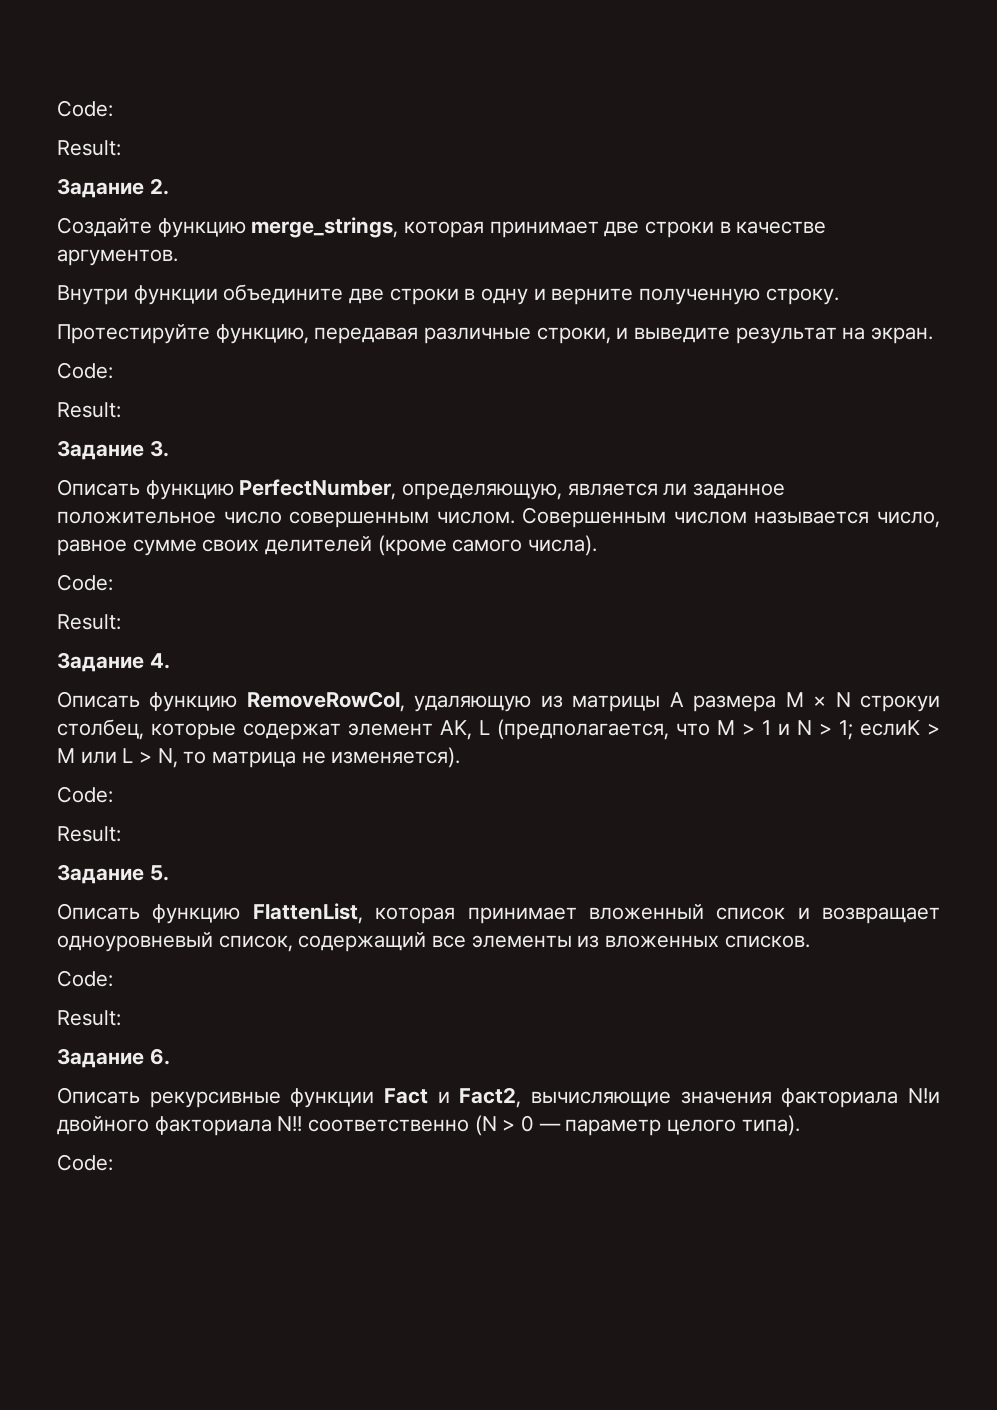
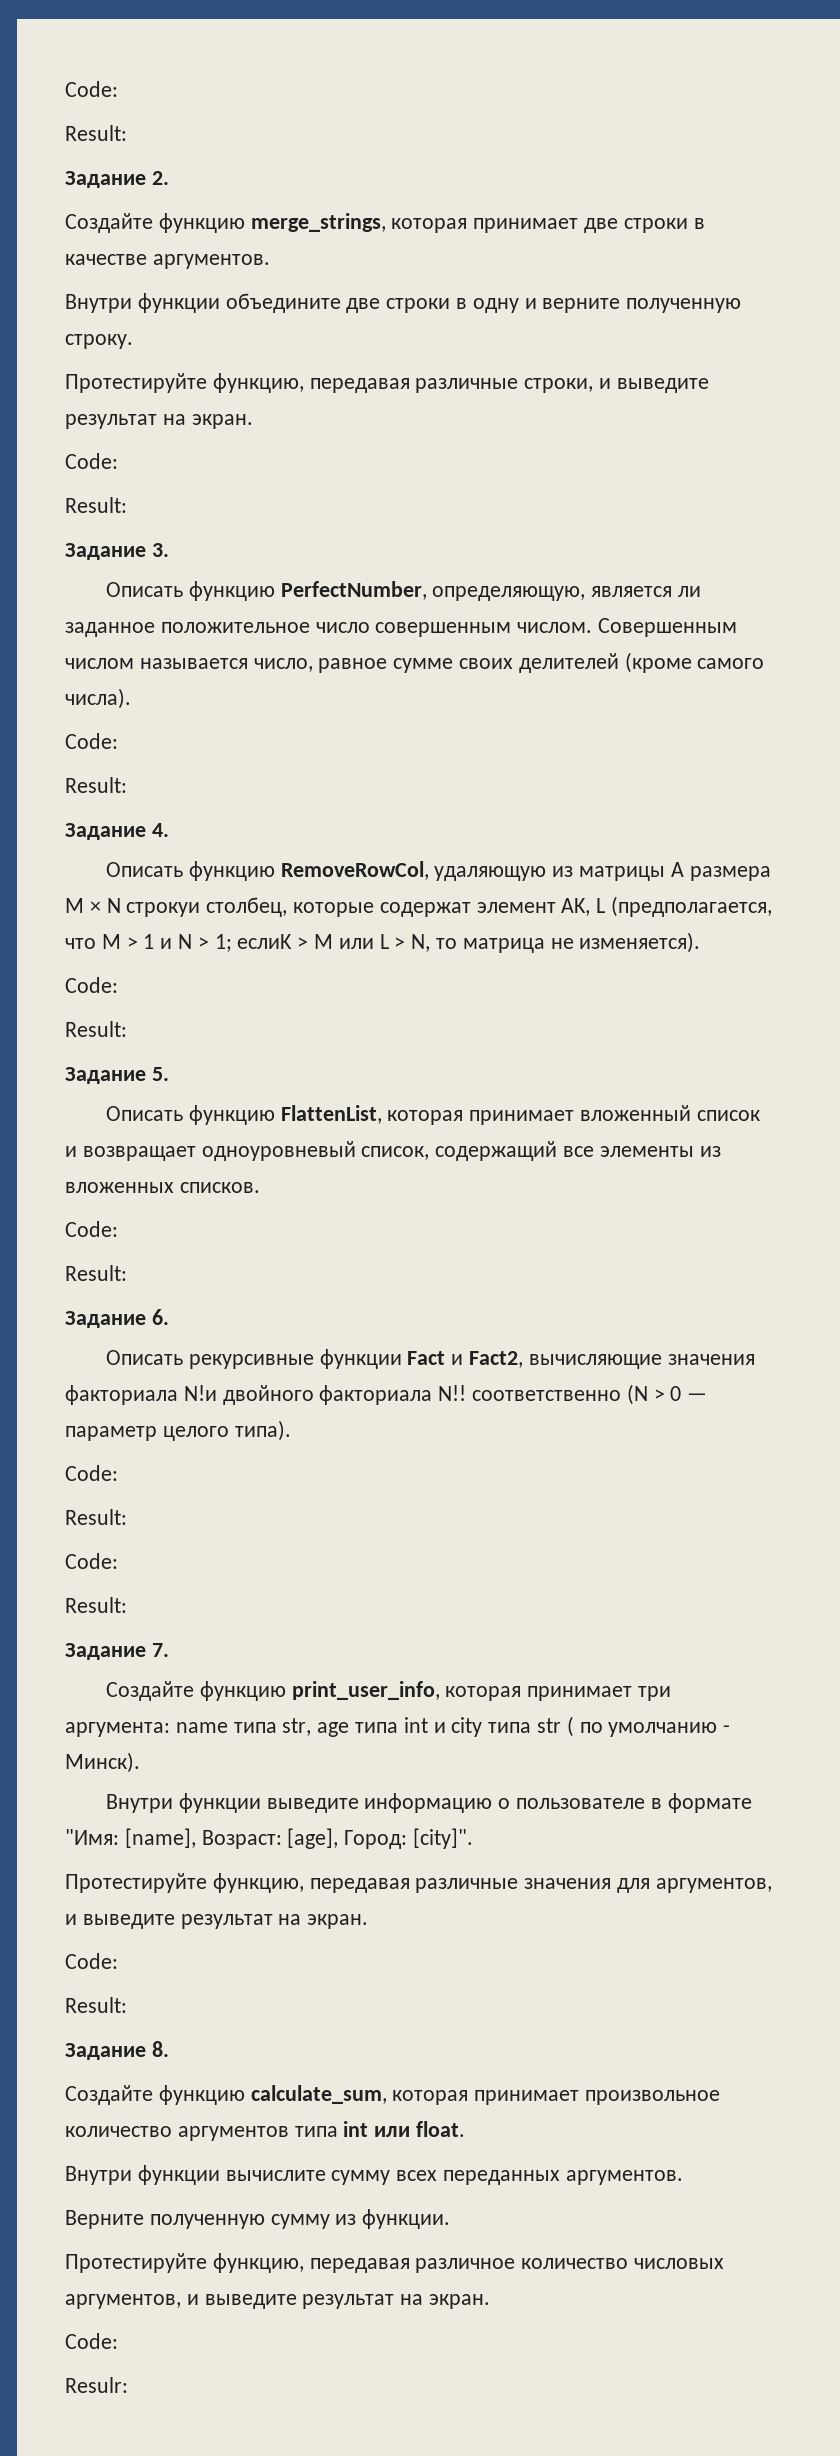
  Описать рекурсивные функции Fact и Fact2, вычисляющие значения факториала N!и двойного факториала N!! соответственно (N > 0 — параметр целого типа).
  Code:
+ Result:
+ Code:
+ Result:
+ Задание 7.
+ Создайте функцию print_user_info, которая принимает три аргумента: name типа str, age типа int и city типа str ( по умолчанию - Минск).
+ Внутри функции выведите информацию о пользователе в формате "Имя: [name], Возраст: [age], Город: [city]".
+ Протестируйте функцию, передавая различные значения для аргументов, и выведите результат на экран.
+ Code:
+ Result:
+ Задание 8.
+ Создайте функцию calculate_sum, которая принимает произвольное количество аргументов типа int или float.
+ Внутри функции вычислите сумму всех переданных аргументов.
+ Верните полученную сумму из функции.
+ Протестируйте функцию, передавая различное количество числовых аргументов, и выведите результат на экран.
+ Code:
+ Resulr:

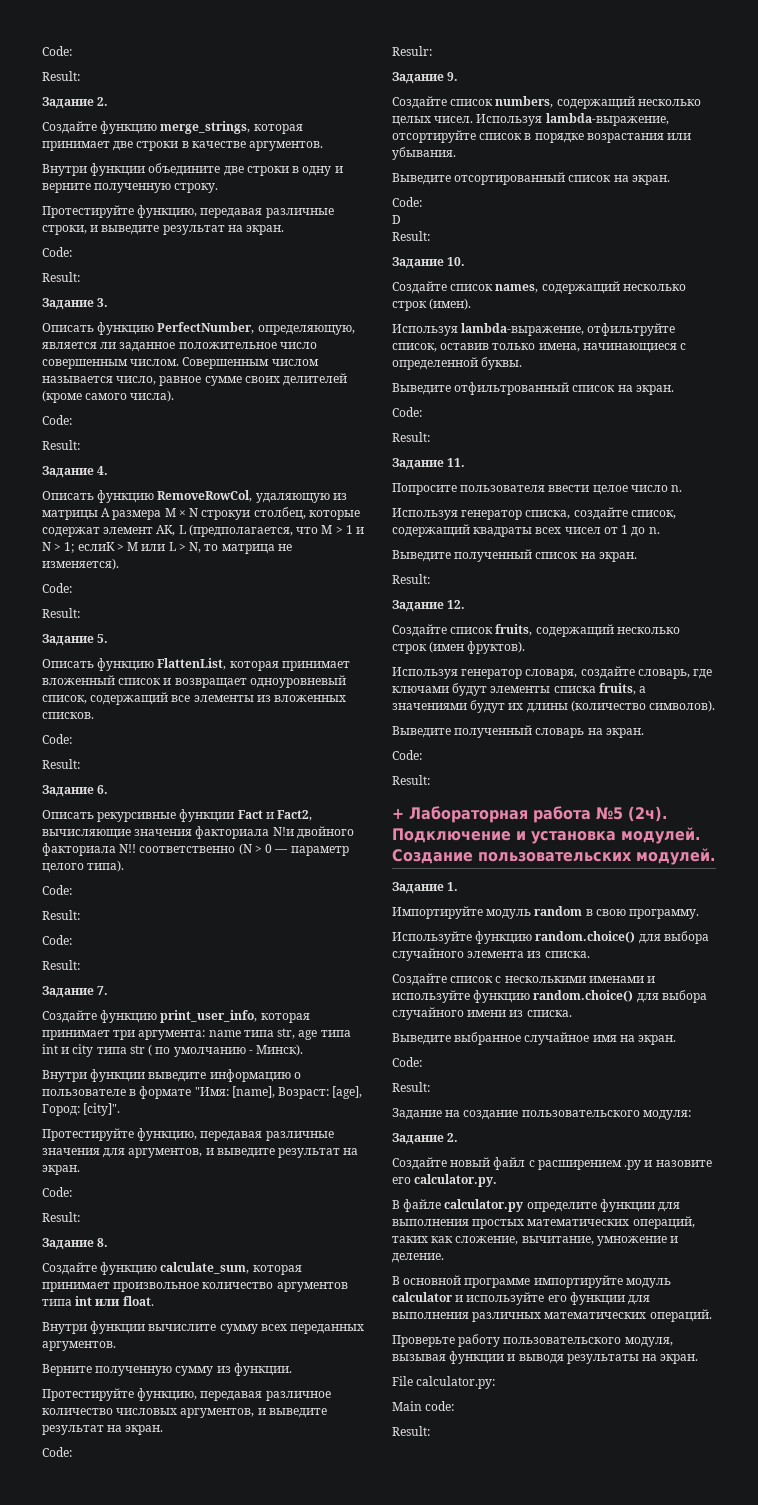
+ Задание 9.
+ Создайте список numbers, содержащий несколько целых чисел. Используя lambda-выражение, отсортируйте список в порядке возрастания или убывания.
+ Выведите отсортированный список на экран.
+ Code:
+ D
+ Result:
+ Задание 10.
+ Создайте список names, содержащий несколько строк (имен).
+ Используя lambda-выражение, отфильтруйте список, оставив только имена, начинающиеся с определенной буквы.
+ Выведите отфильтрованный список на экран.
+ Code:
+ Result:
+ Задание 11.
+ Попросите пользователя ввести целое число n.
+ Используя генератор списка, создайте список, содержащий квадраты всех чисел от 1 до n.
+ Выведите полученный список на экран.
+ Result:
+ Задание 12.
+ Создайте список fruits, содержащий несколько строк (имен фруктов).
+ Используя генератор словаря, создайте словарь, где ключами будут элементы списка fruits, а значениями будут их длины (количество символов).
+ Выведите полученный словарь на экран.
+ Code:
+ Result:
+ + Лабораторная работа №5 (2ч). Подключение и установка модулей. Создание пользовательских модулей.
+ Задание 1.
+ Импортируйте модуль random в свою программу.
+ Используйте функцию random.choice() для выбора случайного элемента из списка.
+ Создайте список с несколькими именами и используйте функцию random.choice() для выбора случайного имени из списка.
+ Выведите выбранное случайное имя на экран.
+ Code:
+ Result:
+ Задание на создание пользовательского модуля:
+ Задание 2.
+ Создайте новый файл с расширением .py и назовите его calculator.py.
+ В файле calculator.py определите функции для выполнения простых математических операций, таких как сложение, вычитание, умножение и деление.
+ В основной программе импортируйте модуль calculator и используйте его функции для выполнения различных математических операций.
+ Проверьте работу пользовательского модуля, вызывая функции и выводя результаты на экран.
+ File calculator.py:
+ Main code:
+ Result:

